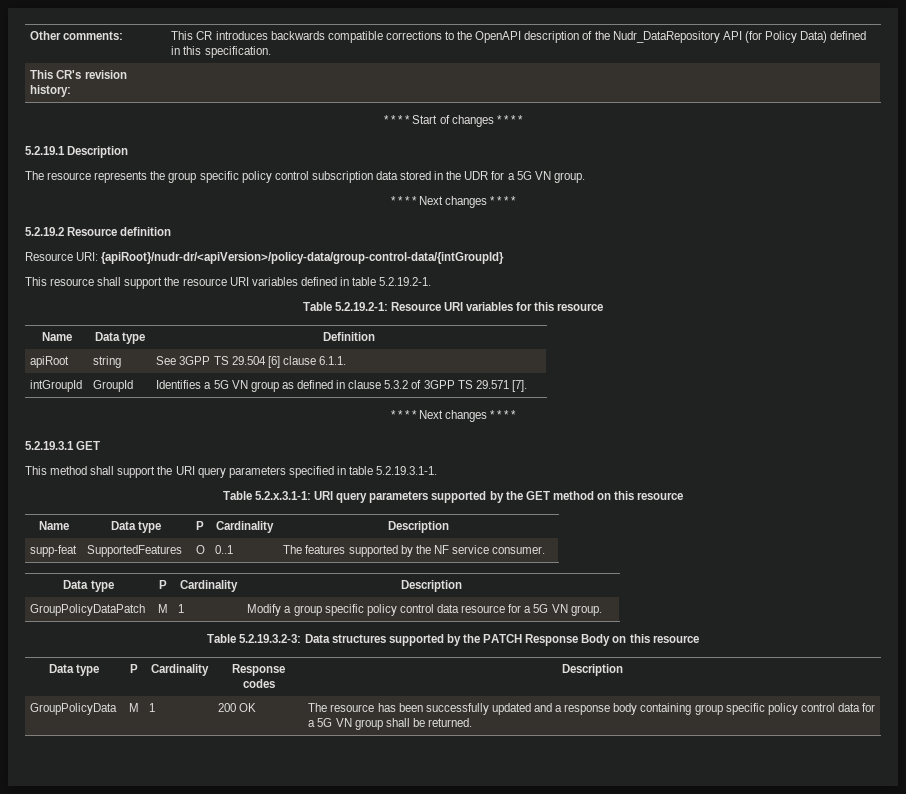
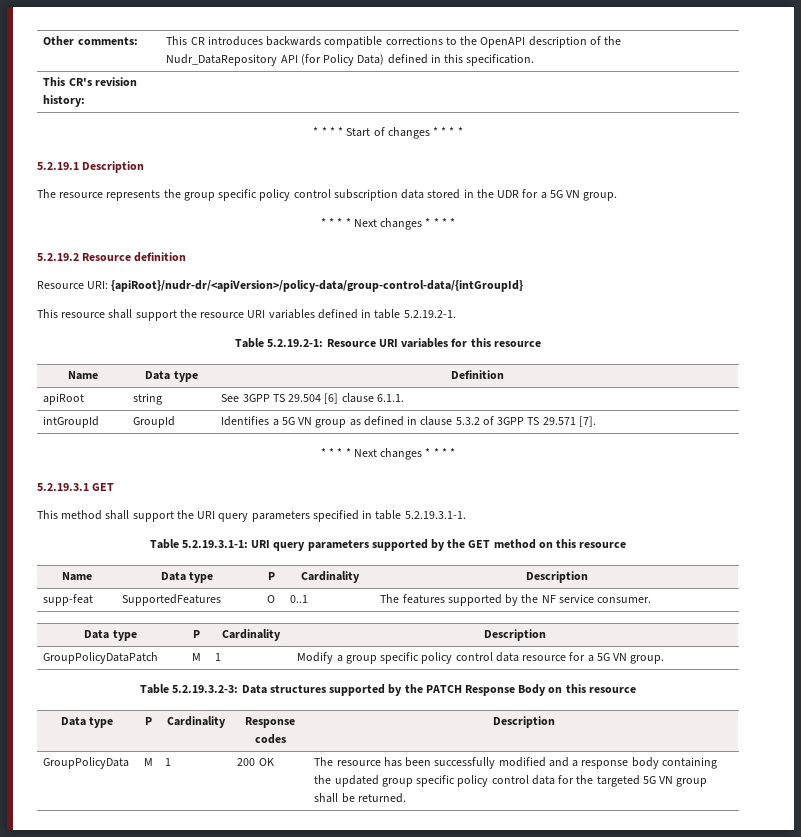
- Table 5.2.x.3.1-1: URI query parameters supported by the GET method on this resource
+ Table 5.2.19.3.1-1: URI query parameters supported by the GET method on this resource
- GroupPolicyData | M | 1 | 200 OK | The resource has been successfully updated and a response body containing group specific policy control data for a 5G VN group shall be returned.
+ GroupPolicyData | M | 1 | 200 OK | The resource has been successfully modified and a response body containing the updated group specific policy control data for the targeted 5G VN group shall be returned.

